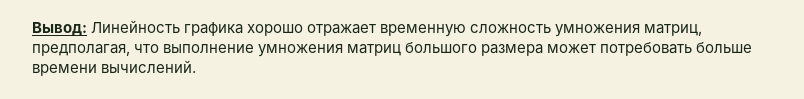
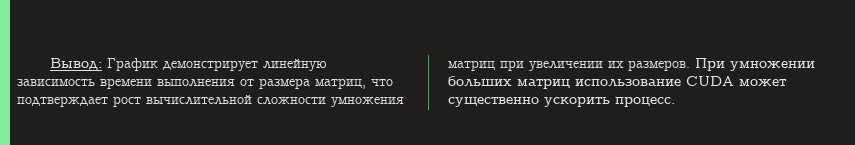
- Вывод: Линейность графика хорошо отражает временную сложность умножения матриц, предполагая, что выполнение умножения матриц большого размера может потребовать больше времени вычислений.
+ Вывод: График демонстрирует линейную зависимость времени выполнения от размера матриц, что подтверждает рост вычислительной сложности умножения матриц при увеличении их размеров. При умножении больших матриц использование CUDA может существенно ускорить процесс.

